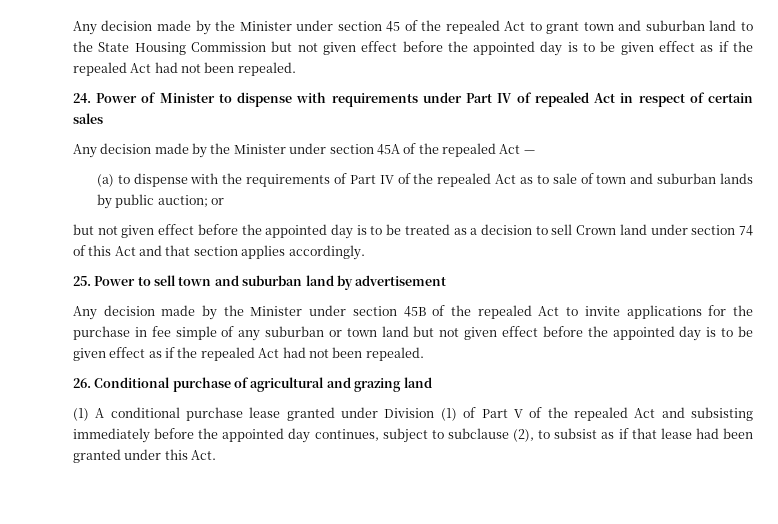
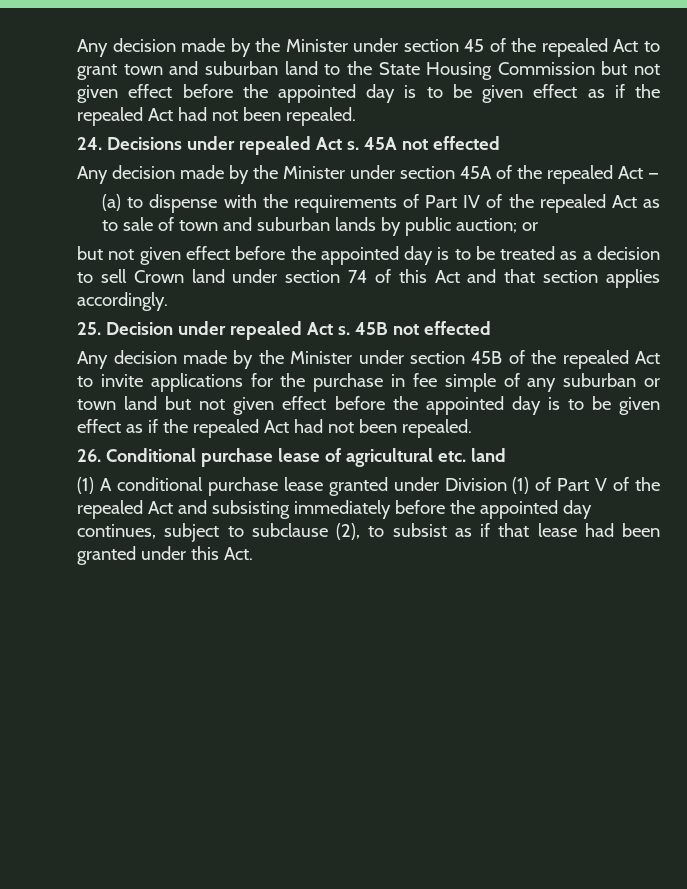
- 24. Power of Minister to dispense with requirements under Part IV of repealed Act in respect of certain sales
+ 24. Decisions under repealed Act s. 45A not effected
- 25. Power to sell town and suburban land by advertisement
+ 25. Decision under repealed Act s. 45B not effected
- 26. Conditional purchase of agricultural and grazing land
+ 26. Conditional purchase lease of agricultural etc. land

